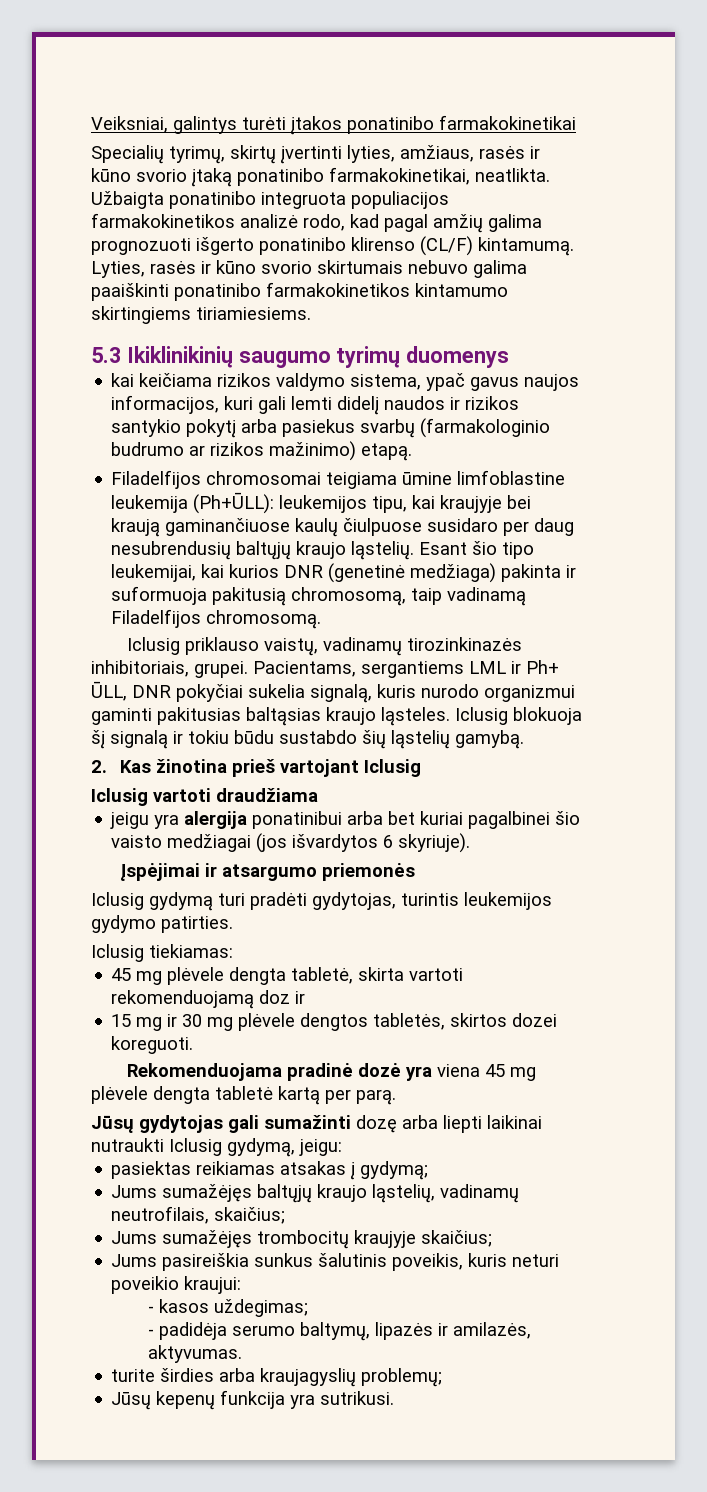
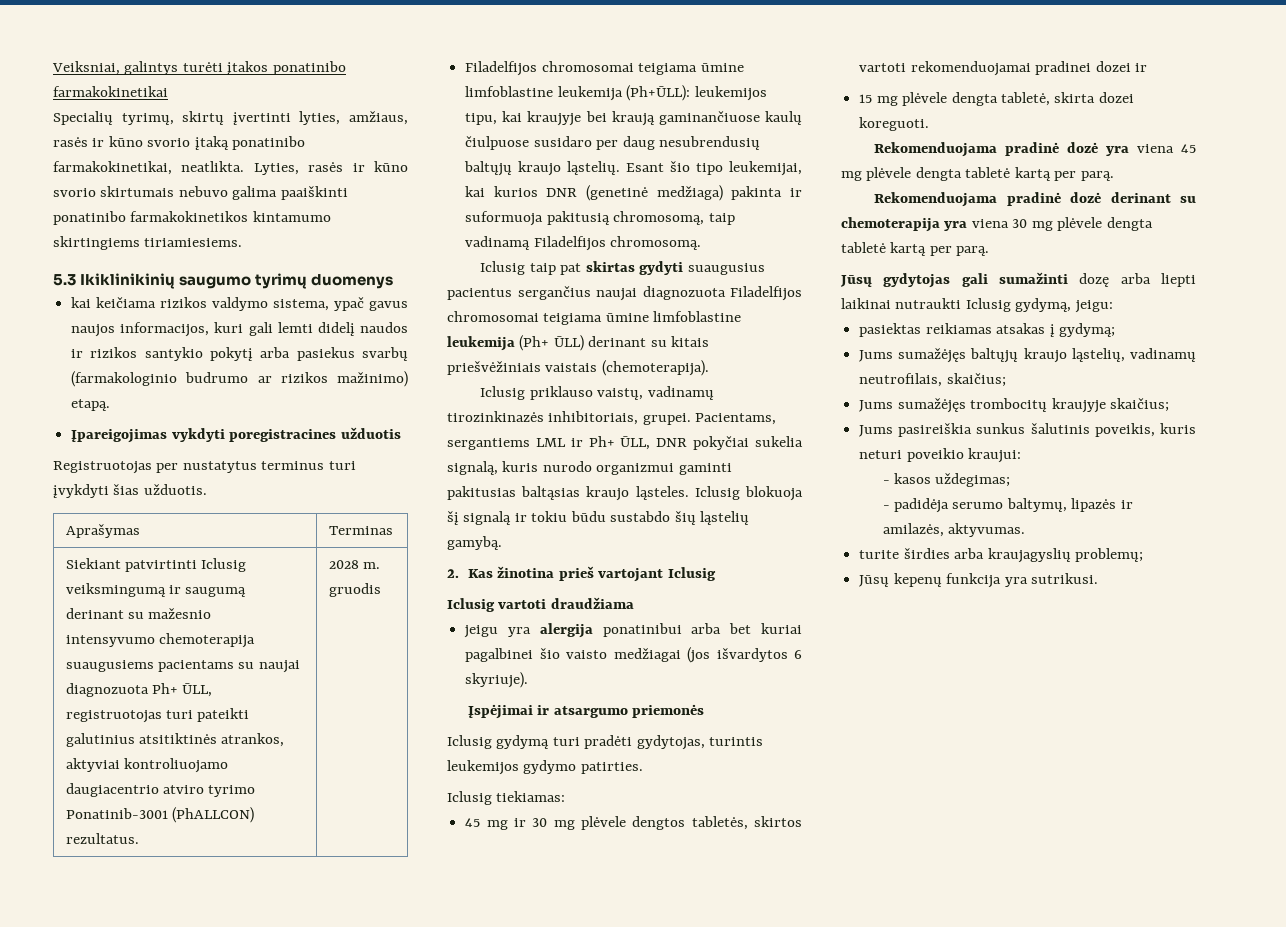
- Užbaigta ponatinibo integruota populiacijos farmakokinetikos analizė rodo, kad pagal amžių galima prognozuoti išgerto ponatinibo klirenso (CL/F) kintamumą.
+ Įpareigojimas vykdyti poregistracines užduotis
+ Registruotojas per nustatytus terminus turi įvykdyti šias užduotis.
+ Aprašymas | Terminas
+ Siekiant patvirtinti Iclusig veiksmingumą ir saugumą derinant su mažesnio intensyvumo chemoterapija suaugusiems pacientams su naujai diagnozuota Ph+ ŪLL, registruotojas turi pateikti galutinius atsitiktinės atrankos, aktyviai kontroliuojamo daugiacentrio atviro tyrimo Ponatinib-3001 (PhALLCON) rezultatus. | 2028 m. gruodis
+ Iclusig taip pat skirtas gydyti suaugusius pacientus sergančius naujai diagnozuota Filadelfijos chromosomai teigiama ūmine limfoblastine leukemija (Ph+ ŪLL) derinant su kitais priešvėžiniais vaistais (chemoterapija).
- 45 mg plėvele dengta tabletė, skirta vartoti rekomenduojamą doz ir
- 15 mg ir 30 mg plėvele dengtos tabletės, skirtos dozei koreguoti.
+ 45 mg ir 30 mg plėvele dengtos tabletės, skirtos vartoti rekomenduojamai pradinei dozei ir
+ 15 mg plėvele dengta tabletė, skirta dozei koreguoti.
+ Rekomenduojama pradinė dozė derinant su chemoterapija yra viena 30 mg plėvele dengta tabletė kartą per parą.

